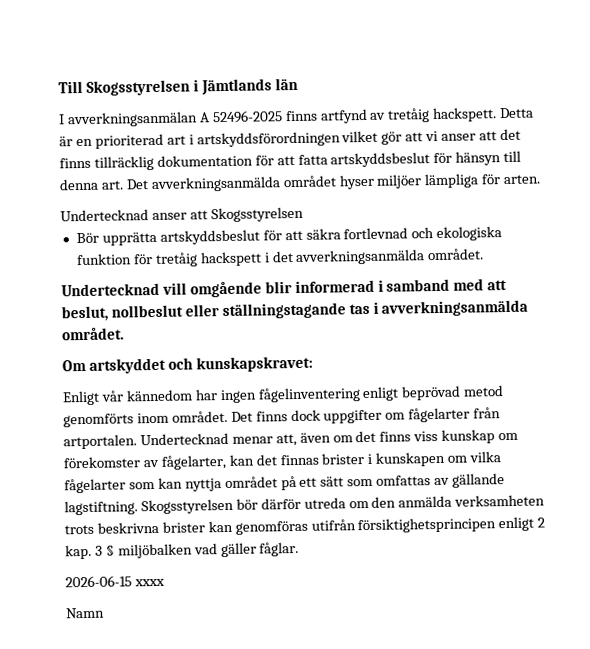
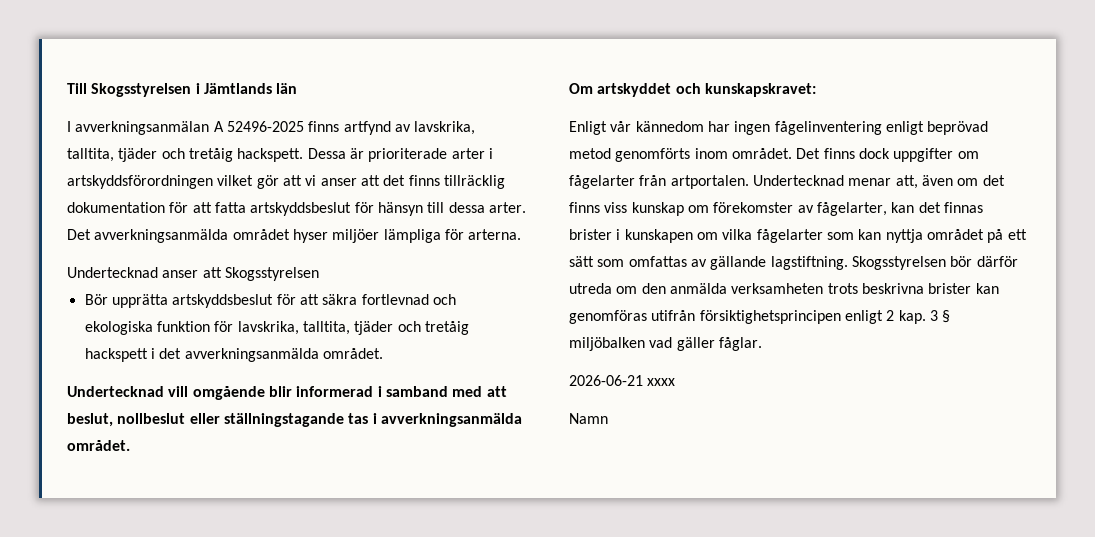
- I avverkningsanmälan A 52496-2025 finns artfynd av tretåig hackspett. Detta är en prioriterad art i artskyddsförordningen vilket gör att vi anser att det finns tillräcklig dokumentation för att fatta artskyddsbeslut för hänsyn till denna art. Det avverkningsanmälda området hyser miljöer lämpliga för arten.
+ I avverkningsanmälan A 52496-2025 finns artfynd av lavskrika, talltita, tjäder och tretåig hackspett. Dessa är prioriterade arter i artskyddsförordningen vilket gör att vi anser att det finns tillräcklig dokumentation för att fatta artskyddsbeslut för hänsyn till dessa arter. Det avverkningsanmälda området hyser miljöer lämpliga för arterna.
- Bör upprätta artskyddsbeslut för att säkra fortlevnad och ekologiska funktion för tretåig hackspett i det avverkningsanmälda området.
+ Bör upprätta artskyddsbeslut för att säkra fortlevnad och ekologiska funktion för lavskrika, talltita, tjäder och tretåig hackspett i det avverkningsanmälda området.
- 2026-06-15 xxxx
+ 2026-06-21 xxxx

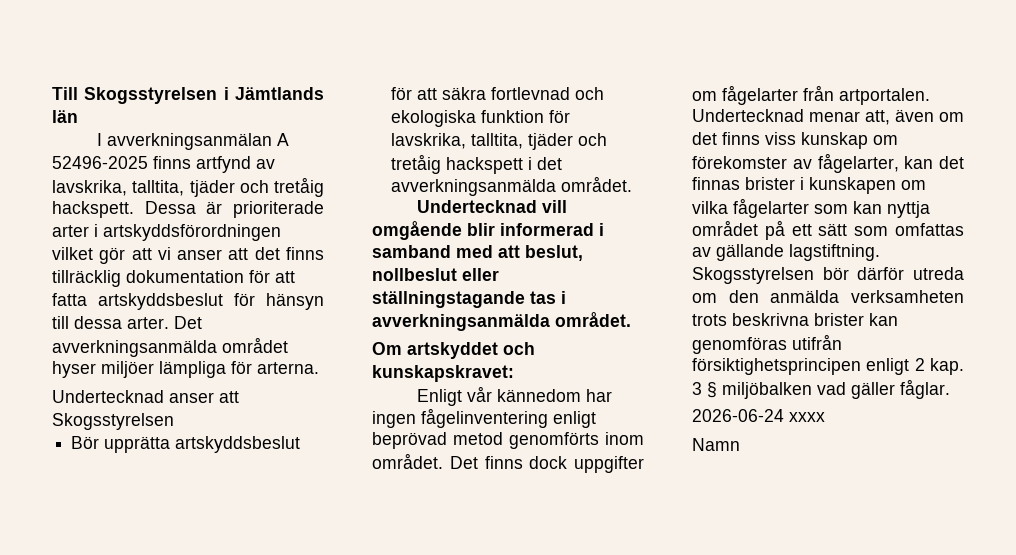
- 2026-06-21 xxxx
+ 2026-06-24 xxxx

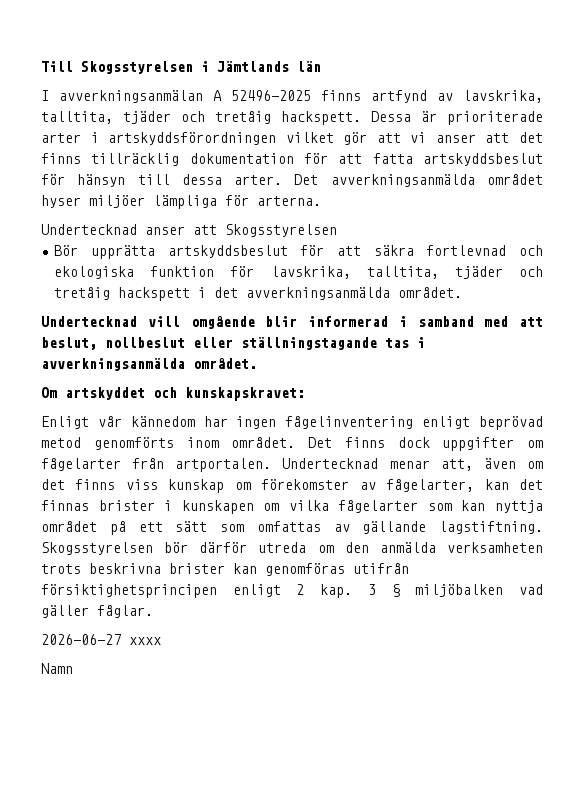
- 2026-06-24 xxxx
+ 2026-06-27 xxxx

